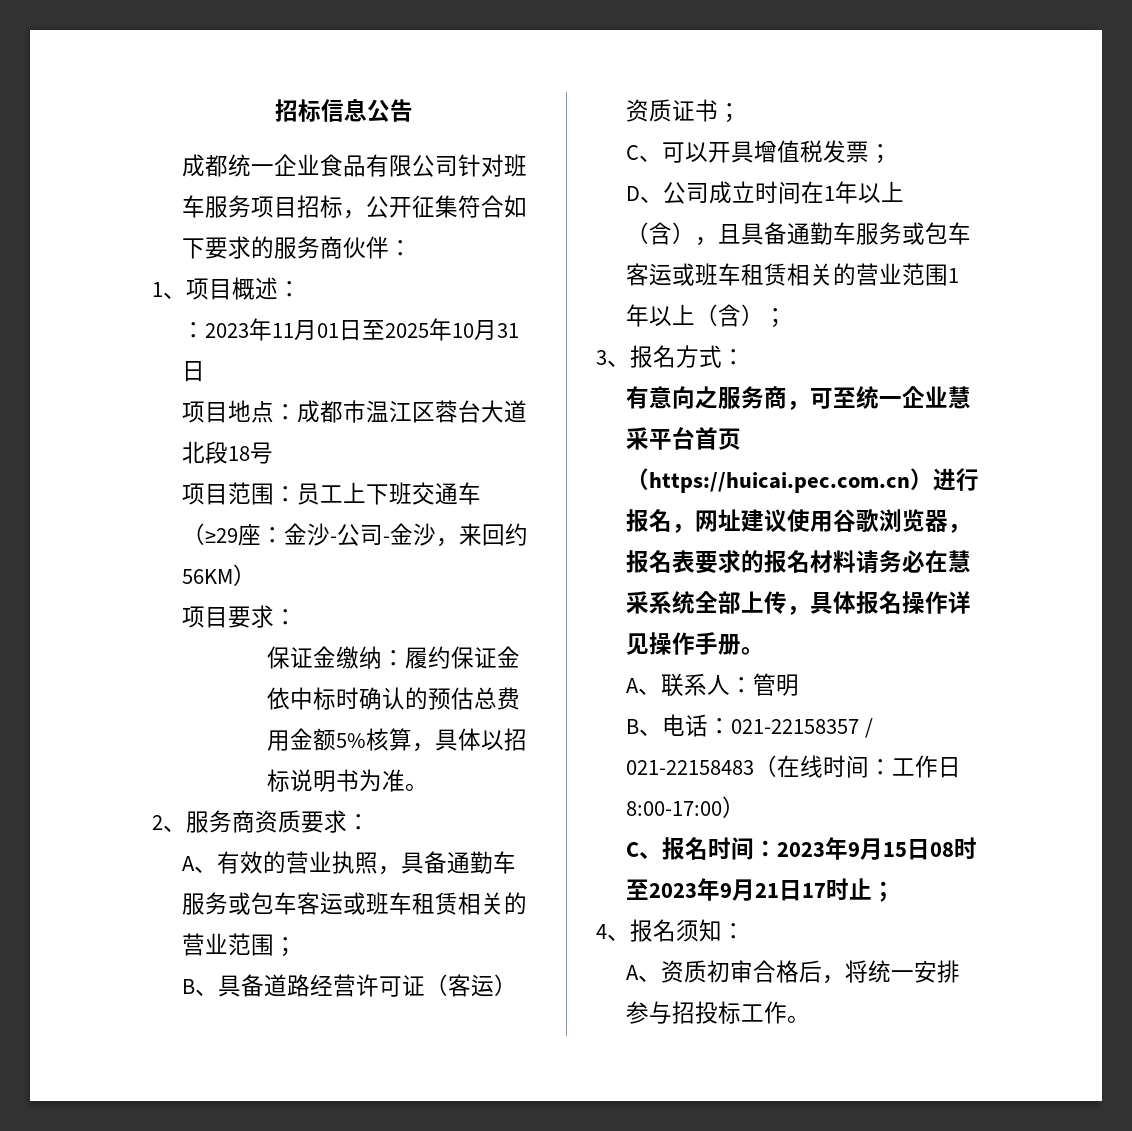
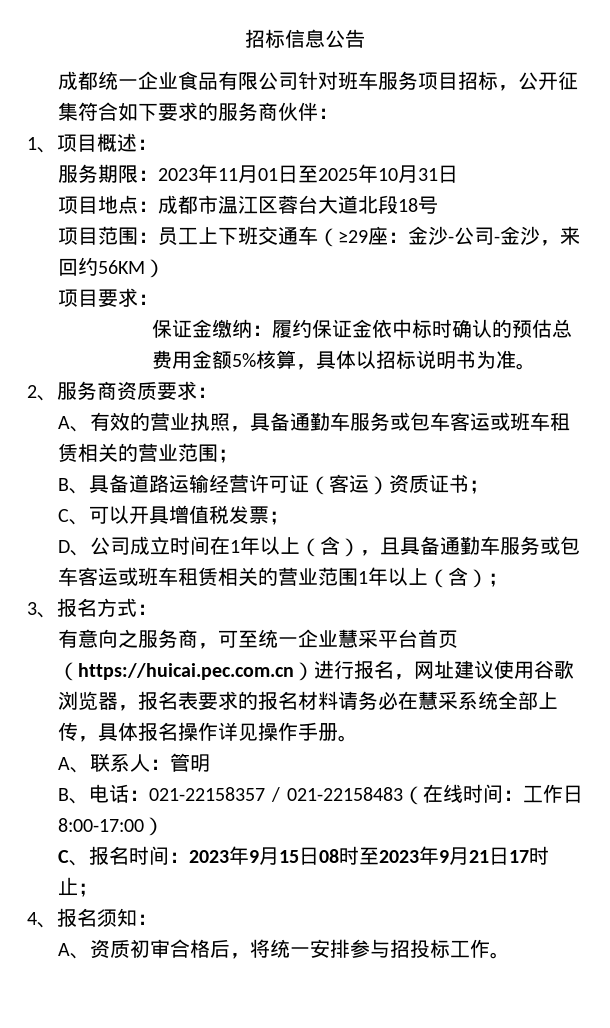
- ：2023年11月01日至2025年10月31日
+ 服务期限：2023年11月01日至2025年10月31日
- B、具备道路经营许可证（客运）资质证书；
+ B、具备道路运输经营许可证（客运）资质证书；

